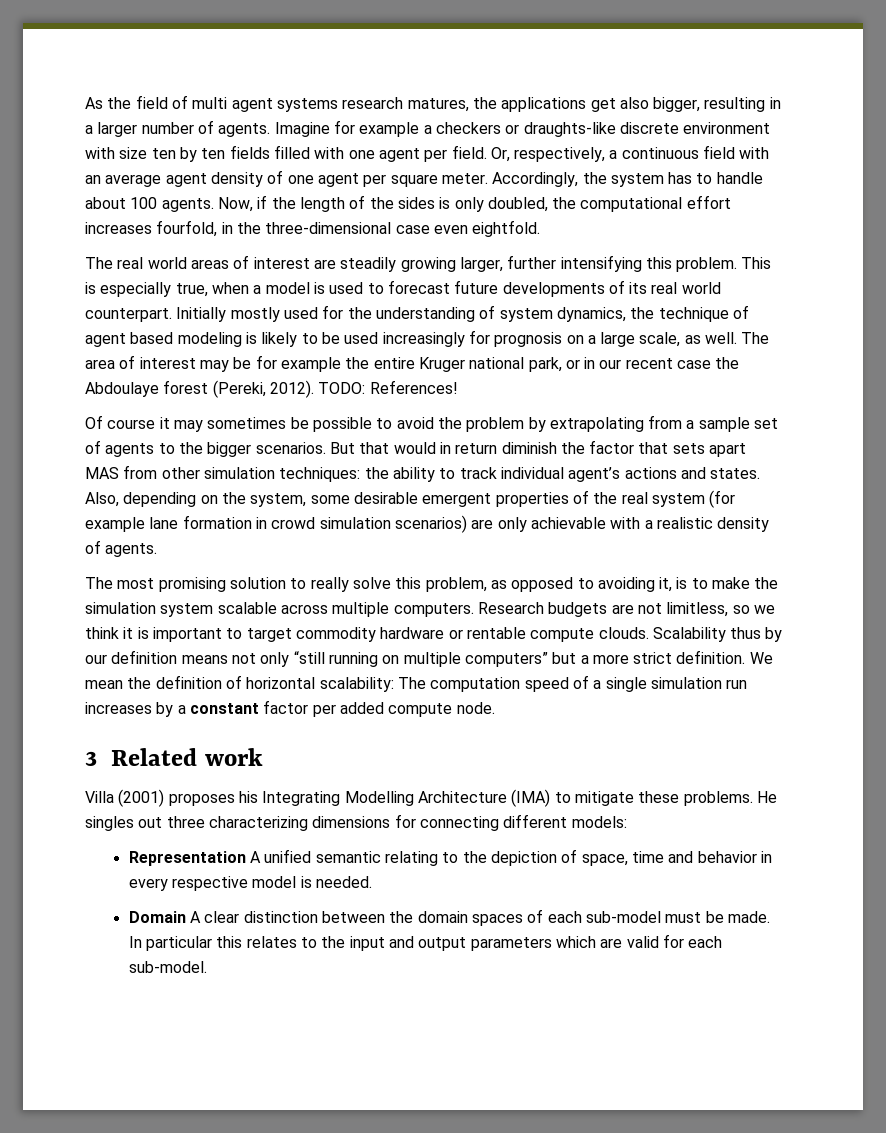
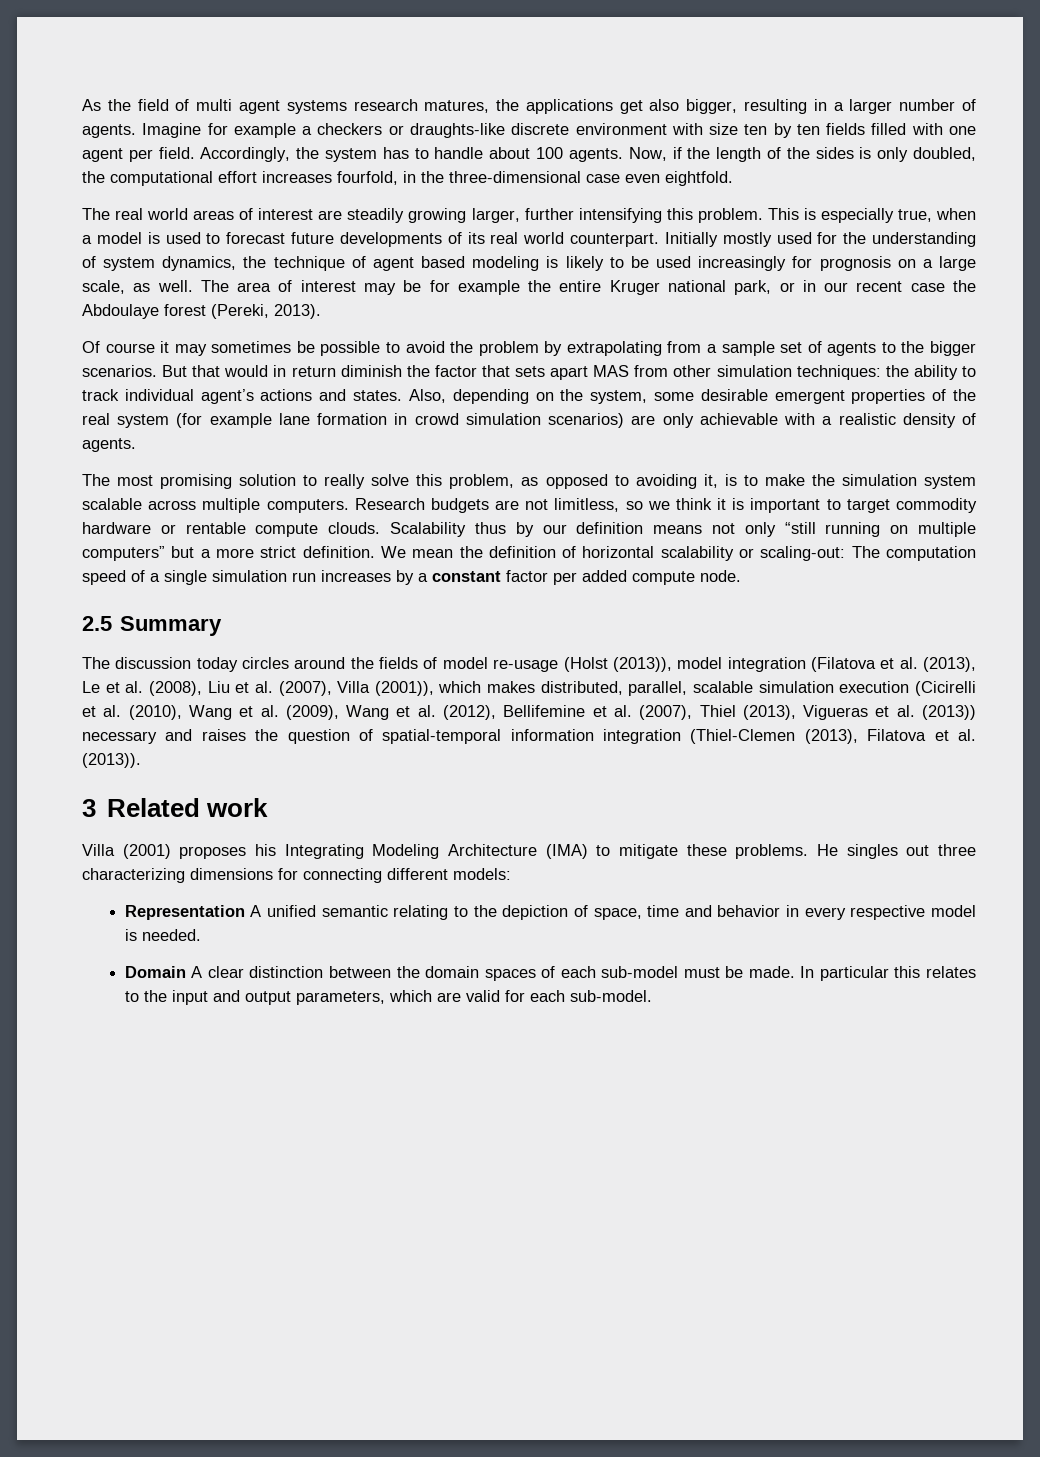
- Or, respectively, a continuous field with an average agent density of one agent per square meter.
- The area of interest may be for example the entire Kruger national park, or in our recent case the Abdoulaye forest (Pereki, 2012). TODO: References!
+ The area of interest may be for example the entire Kruger national park, or in our recent case the Abdoulaye forest (Pereki, 2013).
- We mean the definition of horizontal scalability: The computation speed of a single simulation run increases by a constant factor per added compute node.
+ We mean the definition of horizontal scalability or scaling-out: The computation speed of a single simulation run increases by a constant factor per added compute node.
+ 2.5 Summary
+ The discussion today circles around the fields of model re-usage (Holst (2013)), model integration (Filatova et al. (2013), Le et al. (2008), Liu et al. (2007), Villa (2001)), which makes distributed, parallel, scalable simulation execution (Cicirelli et al. (2010), Wang et al. (2009), Wang et al. (2012), Bellifemine et al. (2007), Thiel (2013), Vigueras et al. (2013)) necessary and raises the question of spatial-temporal information integration (Thiel-Clemen (2013), Filatova et al. (2013)).
- Villa (2001) proposes his Integrating Modelling Architecture (IMA) to mitigate these problems.
+ Villa (2001) proposes his Integrating Modeling Architecture (IMA) to mitigate these problems.
- In particular this relates to the input and output parameters which are valid for each sub-model.
+ In particular this relates to the input and output parameters, which are valid for each sub-model.

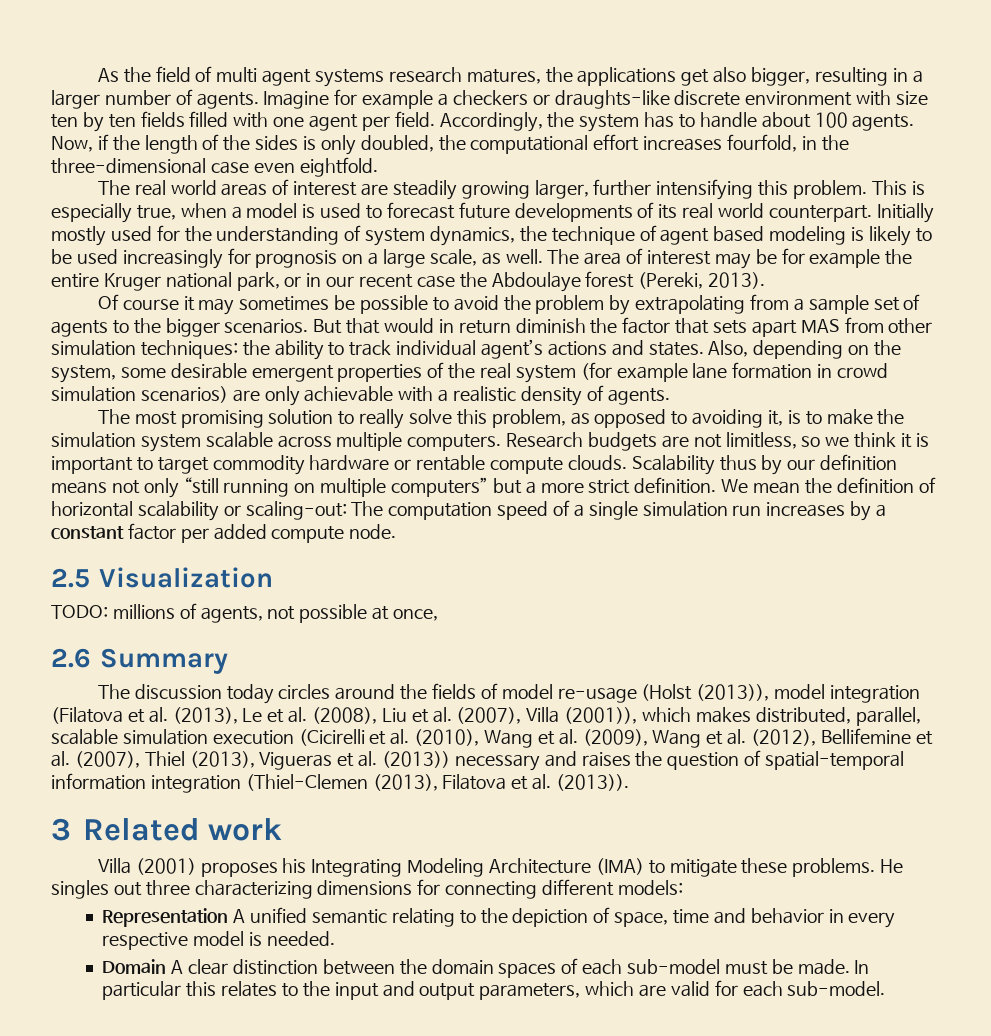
- 2.5 Summary
+ 2.5 Visualization
+ TODO: millions of agents, not possible at once,
+ 2.6 Summary

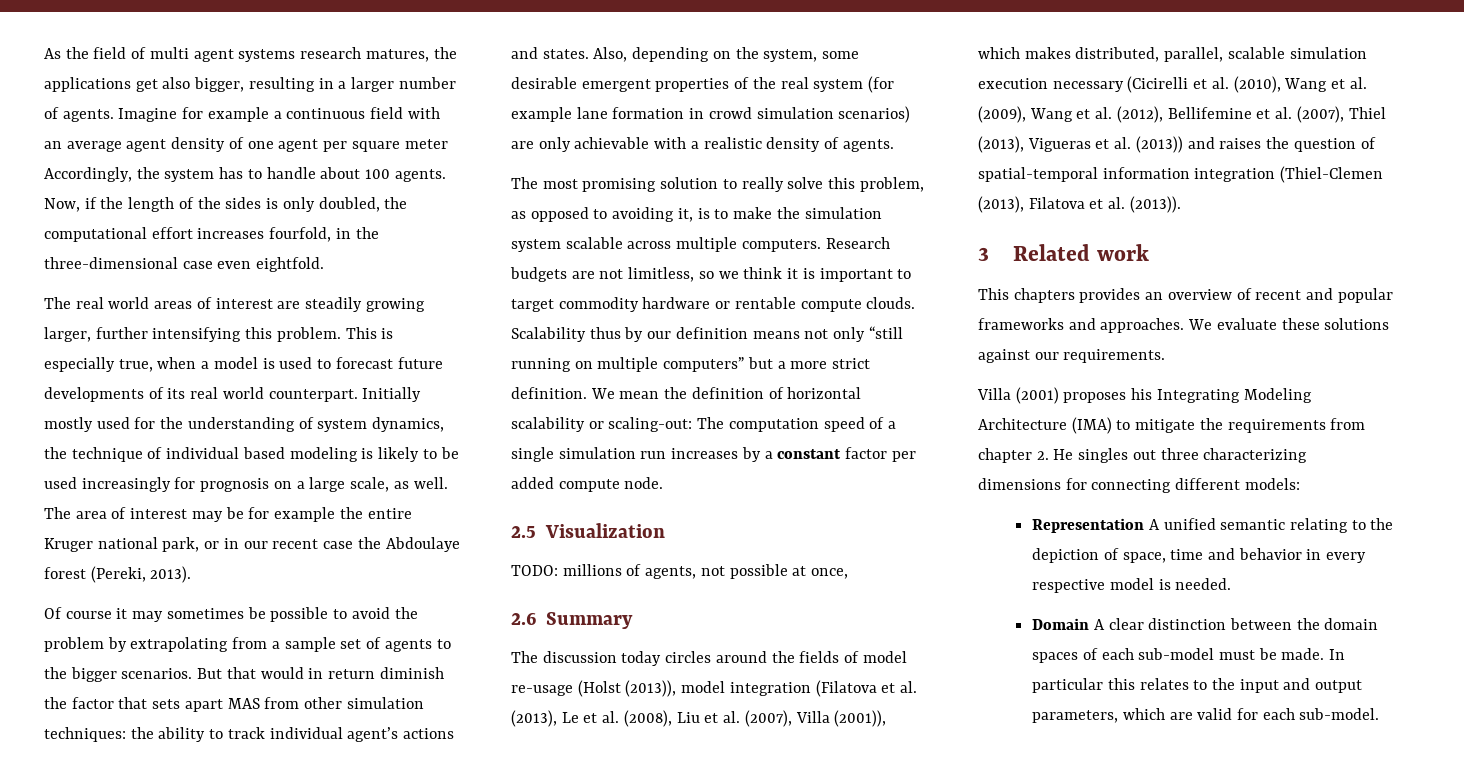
- Imagine for example a checkers or draughts-like discrete environment with size ten by ten fields filled with one agent per field. Accordingly, the system has to handle about 100 agents.
+ Imagine for example a continuous field with an average agent density of one agent per square meter Accordingly, the system has to handle about 100 agents.
- Initially mostly used for the understanding of system dynamics, the technique of agent based modeling is likely to be used increasingly for prognosis on a large scale, as well.
+ Initially mostly used for the understanding of system dynamics, the technique of individual based modeling is likely to be used increasingly for prognosis on a large scale, as well.
- The discussion today circles around the fields of model re-usage (Holst (2013)), model integration (Filatova et al. (2013), Le et al. (2008), Liu et al. (2007), Villa (2001)), which makes distributed, parallel, scalable simulation execution (Cicirelli et al. (2010), Wang et al. (2009), Wang et al. (2012), Bellifemine et al. (2007), Thiel (2013), Vigueras et al. (2013)) necessary and raises the question of spatial-temporal information integration (Thiel-Clemen (2013), Filatova et al. (2013)).
+ The discussion today circles around the fields of model re-usage (Holst (2013)), model integration (Filatova et al. (2013), Le et al. (2008), Liu et al. (2007), Villa (2001)), which makes distributed, parallel, scalable simulation execution necessary (Cicirelli et al. (2010), Wang et al. (2009), Wang et al. (2012), Bellifemine et al. (2007), Thiel (2013), Vigueras et al. (2013)) and raises the question of spatial-temporal information integration (Thiel-Clemen (2013), Filatova et al. (2013)).
+ This chapters provides an overview of recent and popular frameworks and approaches. We evaluate these solutions against our requirements.
- Villa (2001) proposes his Integrating Modeling Architecture (IMA) to mitigate these problems. He singles out three characterizing dimensions for connecting different models:
+ Villa (2001) proposes his Integrating Modeling Architecture (IMA) to mitigate the requirements from chapter 2. He singles out three characterizing dimensions for connecting different models:

